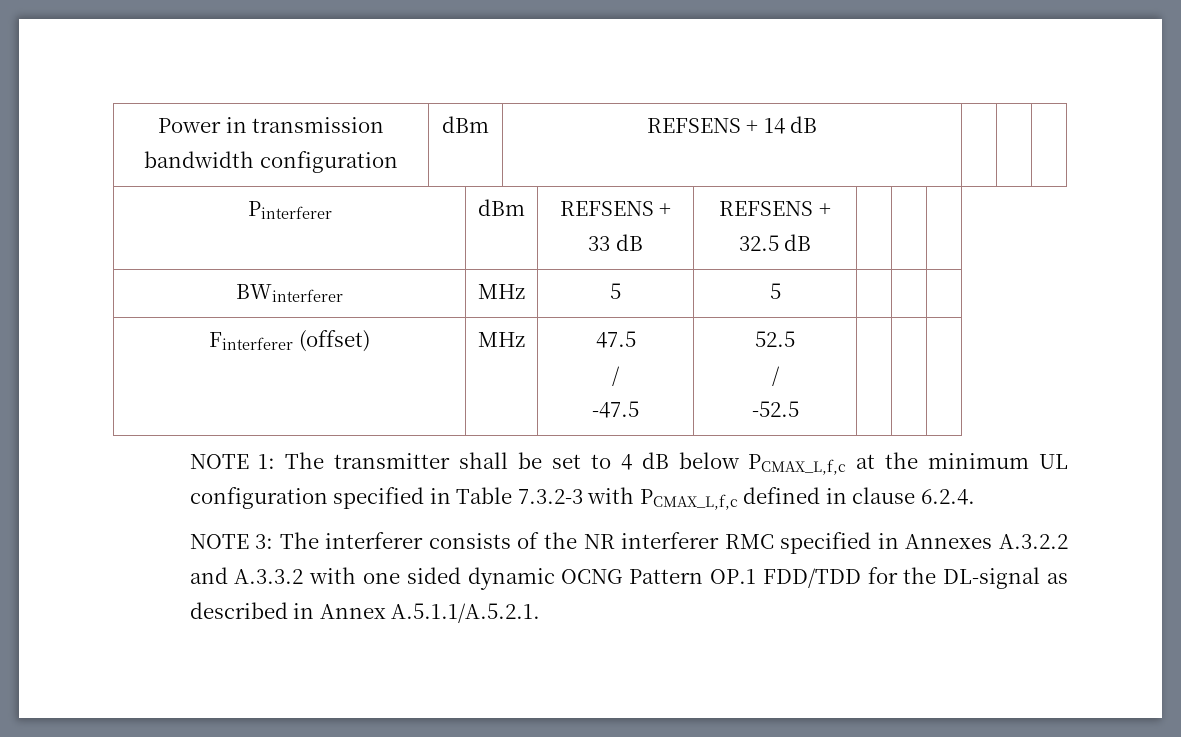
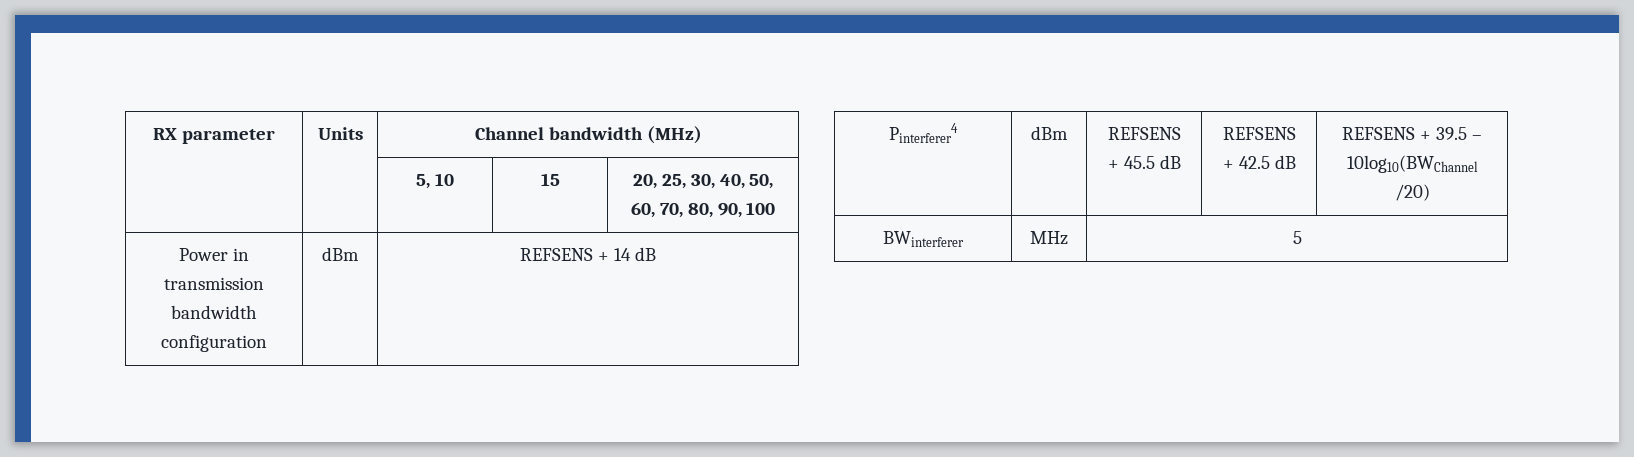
+ RX parameter | Units | Channel bandwidth (MHz)
+ | | 5, 10 | 15 | 20, 25, 30, 40, 50, 60, 70, 80, 90, 100
- Power in transmission bandwidth configuration | dBm | REFSENS + 14 dB | | |
- Pinterferer | dBm | REFSENS + 33 dB | REFSENS + 32.5 dB | | |
- BWinterferer | MHz | 5 | 5 | | |
- Finterferer (offset) | MHz | 47.5
- /
- -47.5 | 52.5
- /
- -52.5 | | |
- NOTE 1: The transmitter shall be set to 4 dB below PCMAX_L,f,c at the minimum UL configuration specified in Table 7.3.2-3 with PCMAX_L,f,c defined in clause 6.2.4.
- NOTE 3: The interferer consists of the NR interferer RMC specified in Annexes A.3.2.2 and A.3.3.2 with one sided dynamic OCNG Pattern OP.1 FDD/TDD for the DL-signal as described in Annex A.5.1.1/A.5.2.1.
+ Power in transmission bandwidth configuration | dBm | REFSENS + 14 dB
+ Pinterferer4 | dBm | REFSENS + 45.5 dB | REFSENS + 42.5 dB | REFSENS + 39.5 – 10log10(BWChannel /20)
+ BWinterferer | MHz | 5

